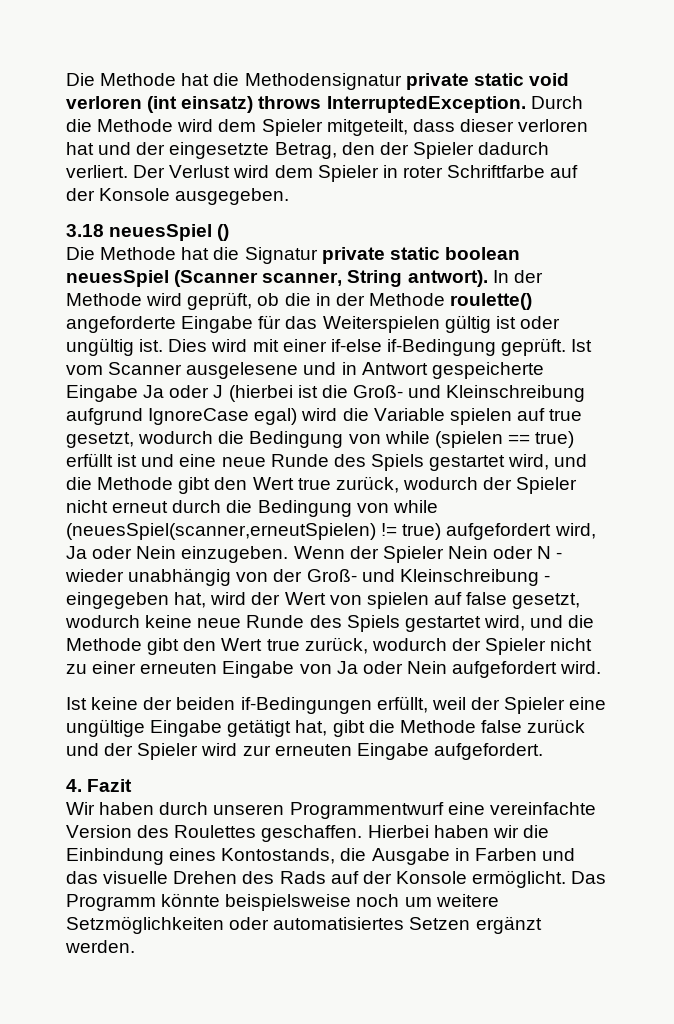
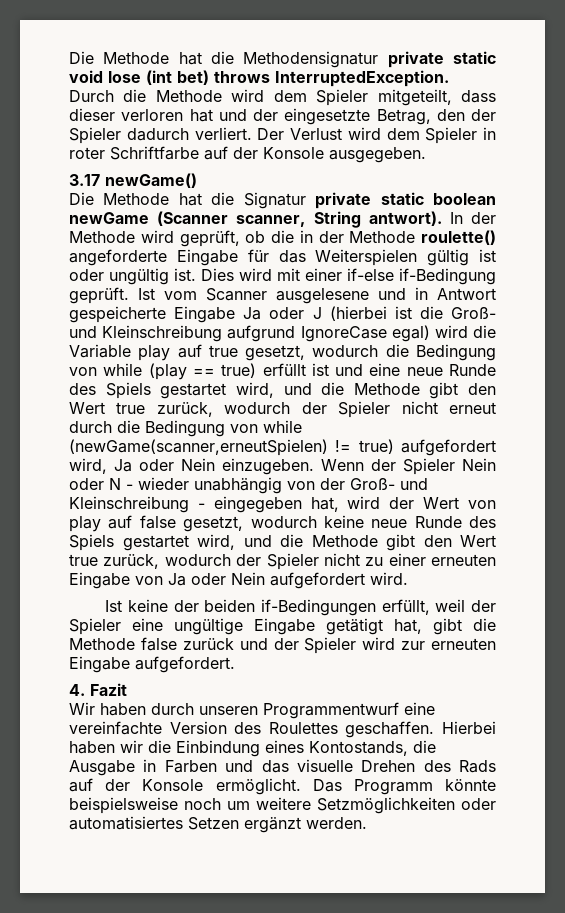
- Die Methode hat die Methodensignatur private static void verloren (int einsatz) throws InterruptedException.
+ Die Methode hat die Methodensignatur private static void lose (int bet) throws InterruptedException.
- 3.18 neuesSpiel ()
+ 3.17 newGame()
- Die Methode hat die Signatur private static boolean neuesSpiel (Scanner scanner, String antwort).
+ Die Methode hat die Signatur private static boolean newGame (Scanner scanner, String antwort).
- Ist vom Scanner ausgelesene und in Antwort gespeicherte Eingabe Ja oder J (hierbei ist die Groß- und Kleinschreibung aufgrund IgnoreCase egal) wird die Variable spielen auf true gesetzt, wodurch die Bedingung von while (spielen == true) erfüllt ist und eine neue Runde des Spiels gestartet wird, und die Methode gibt den Wert true zurück, wodurch der Spieler nicht erneut durch die Bedingung von while (neuesSpiel(scanner,erneutSpielen) != true) aufgefordert wird, Ja oder Nein einzugeben.
+ Ist vom Scanner ausgelesene und in Antwort gespeicherte Eingabe Ja oder J (hierbei ist die Groß- und Kleinschreibung aufgrund IgnoreCase egal) wird die Variable play auf true gesetzt, wodurch die Bedingung von while (play == true) erfüllt ist und eine neue Runde des Spiels gestartet wird, und die Methode gibt den Wert true zurück, wodurch der Spieler nicht erneut durch die Bedingung von while (newGame(scanner,erneutSpielen) != true) aufgefordert wird, Ja oder Nein einzugeben.
- Wenn der Spieler Nein oder N - wieder unabhängig von der Groß- und Kleinschreibung - eingegeben hat, wird der Wert von spielen auf false gesetzt, wodurch keine neue Runde des Spiels gestartet wird, und die Methode gibt den Wert true zurück, wodurch der Spieler nicht zu einer erneuten Eingabe von Ja oder Nein aufgefordert wird.
+ Wenn der Spieler Nein oder N - wieder unabhängig von der Groß- und Kleinschreibung - eingegeben hat, wird der Wert von play auf false gesetzt, wodurch keine neue Runde des Spiels gestartet wird, und die Methode gibt den Wert true zurück, wodurch der Spieler nicht zu einer erneuten Eingabe von Ja oder Nein aufgefordert wird.

